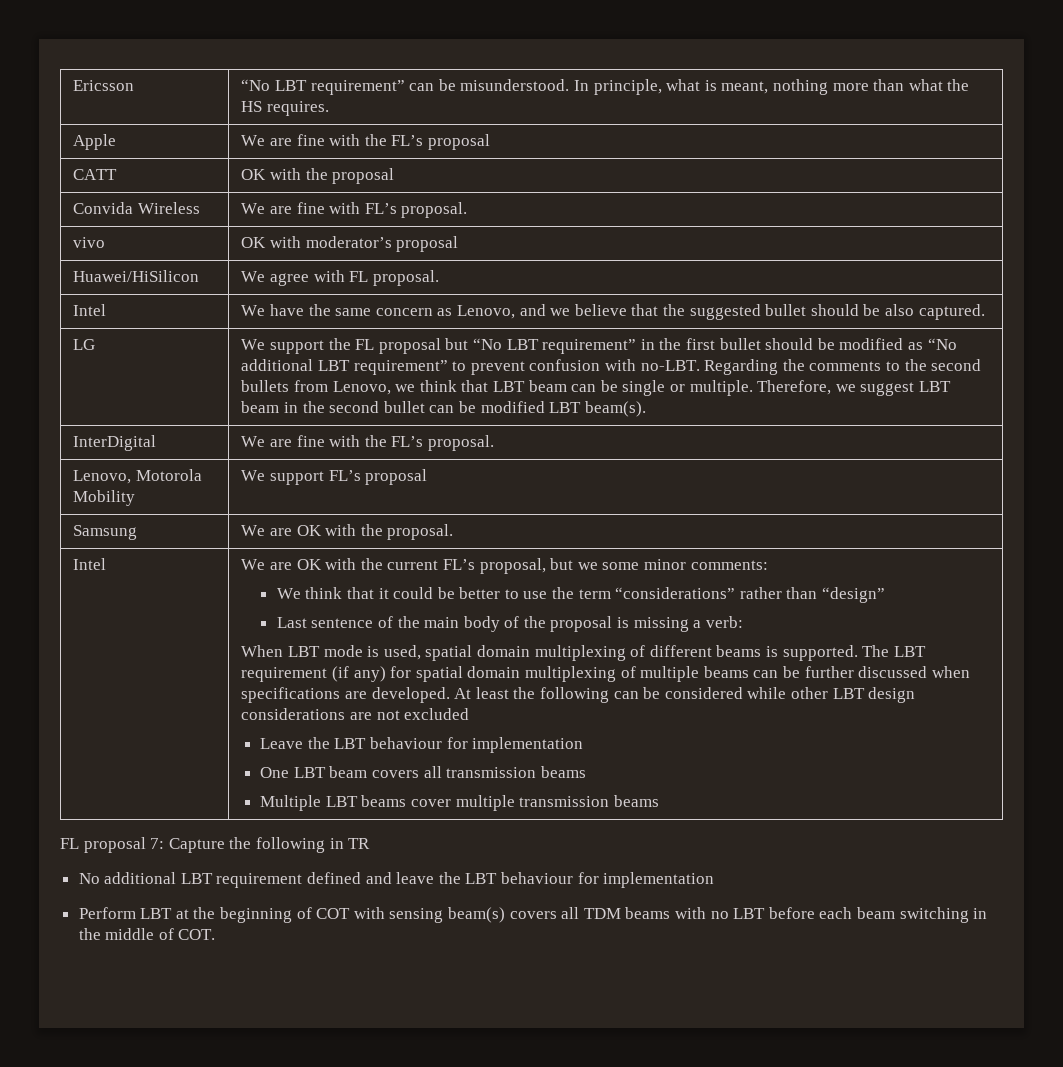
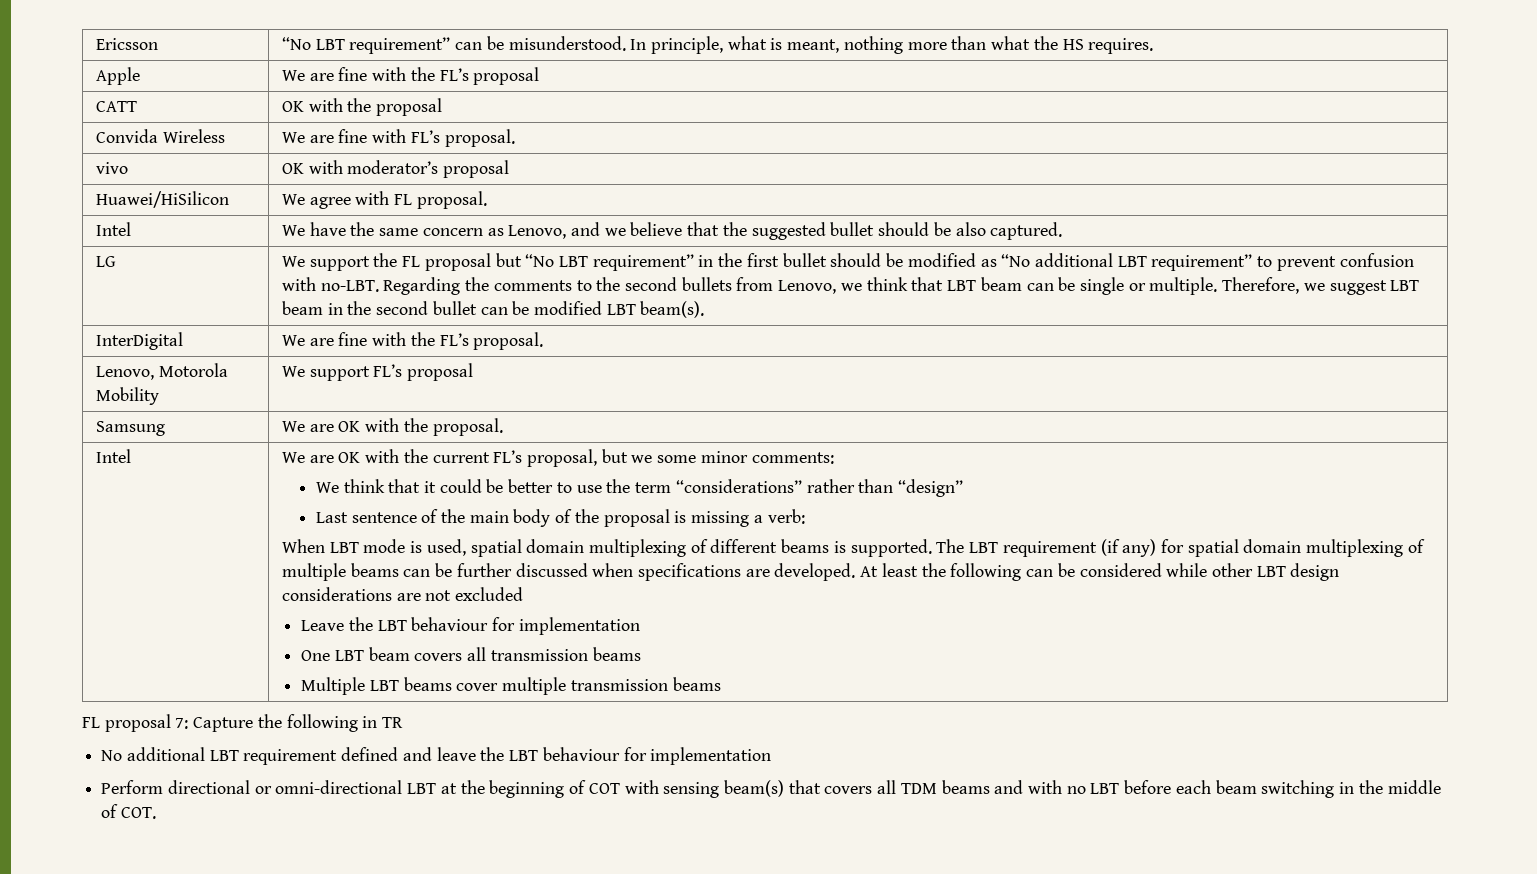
- Perform LBT at the beginning of COT with sensing beam(s) covers all TDM beams with no LBT before each beam switching in the middle of COT.
+ Perform directional or omni-directional LBT at the beginning of COT with sensing beam(s) that covers all TDM beams and with no LBT before each beam switching in the middle of COT.

